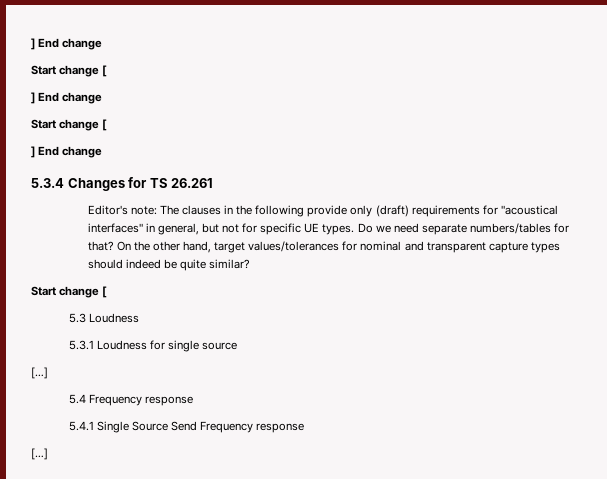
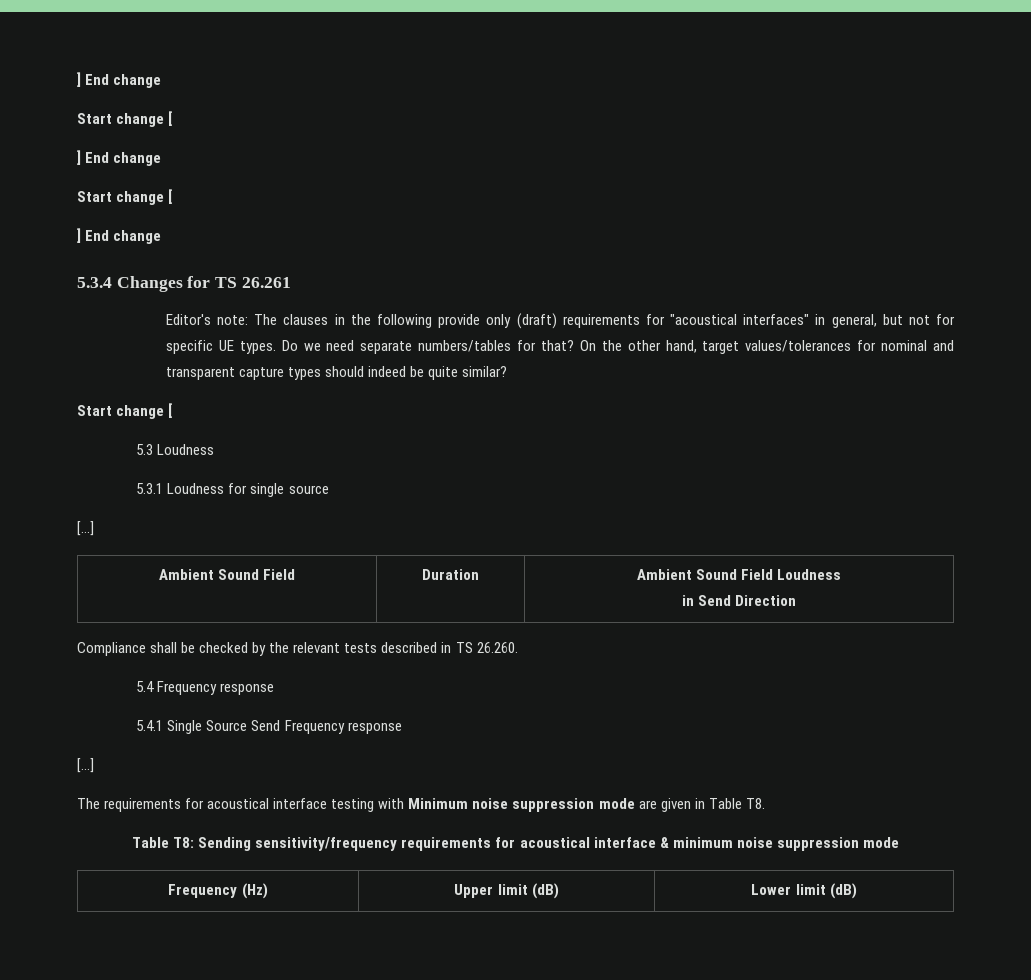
+ Ambient Sound Field | Duration | Ambient Sound Field Loudness
+ in Send Direction
+ Compliance shall be checked by the relevant tests described in TS 26.260.
+ The requirements for acoustical interface testing with Minimum noise suppression mode are given in Table T8.
+ Table T8: Sending sensitivity/frequency requirements for acoustical interface & minimum noise suppression mode
+ Frequency (Hz) | Upper limit (dB) | Lower limit (dB)

